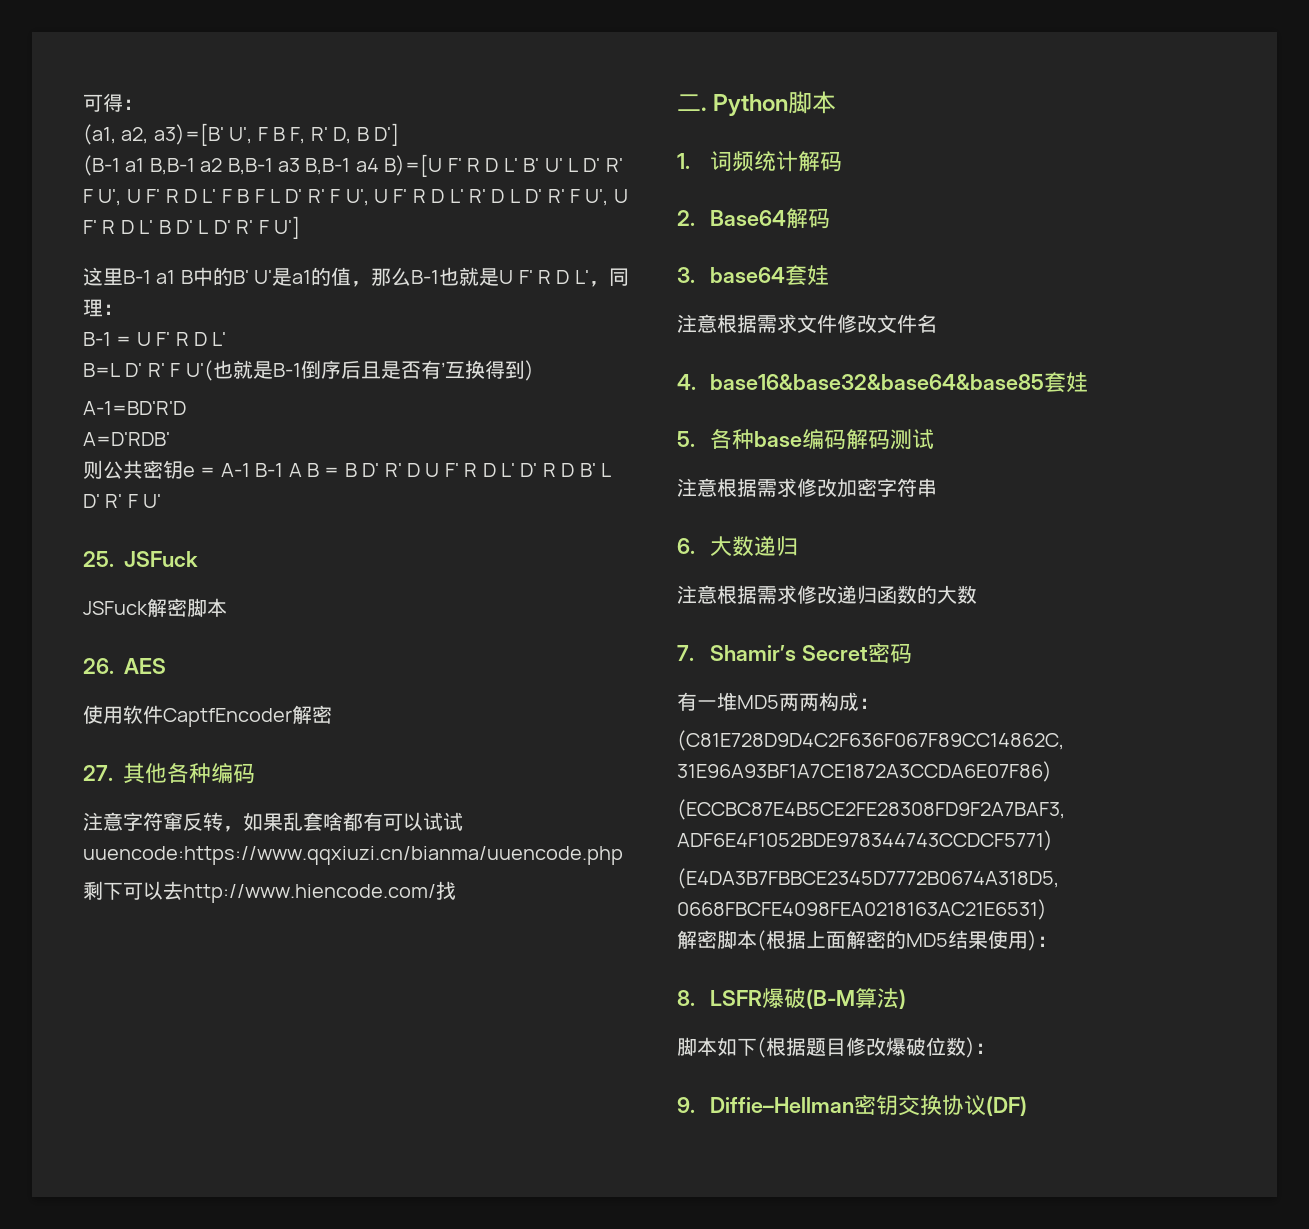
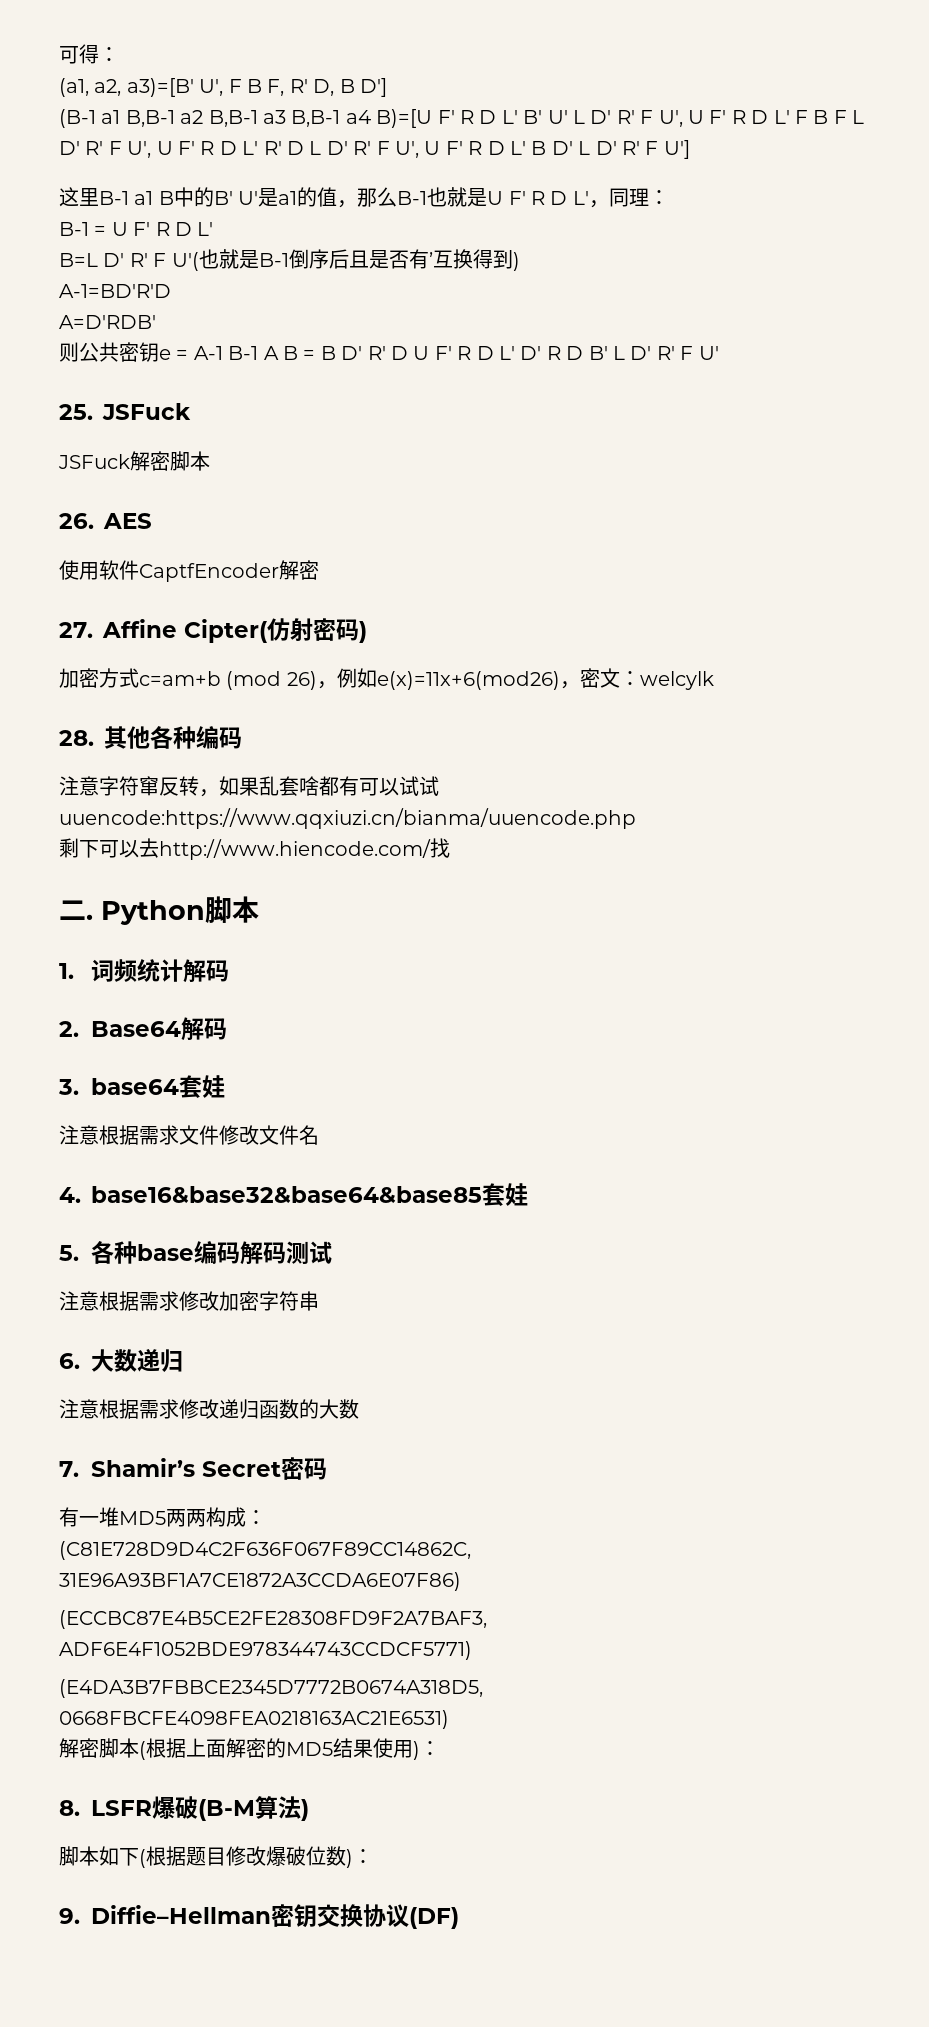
- 27.其他各种编码
+ 27. Affine Cipter(仿射密码)
+ 加密方式c=am+b (mod 26)，例如e(x)=11x+6(mod26)，密文：welcylk
+ 28.其他各种编码

